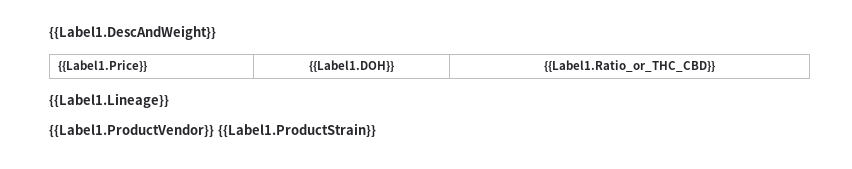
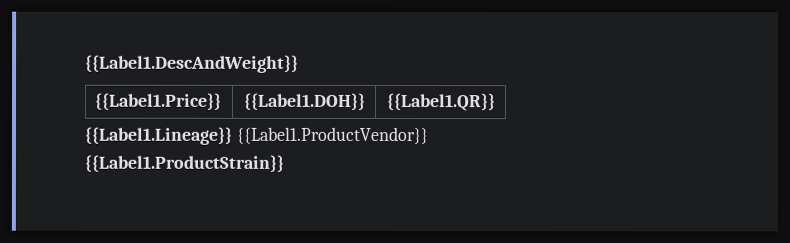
- {{Label1.Price}} | {{Label1.DOH}} | {{Label1.Ratio_or_THC_CBD}}
+ {{Label1.Price}} | {{Label1.DOH}} | {{Label1.QR}}
- {{Label1.Lineage}}
- {{Label1.ProductVendor}} {{Label1.ProductStrain}}
+ {{Label1.Lineage}} {{Label1.ProductVendor}}
+ {{Label1.ProductStrain}}

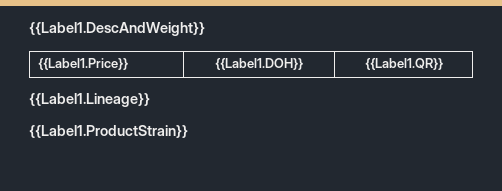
- {{Label1.Lineage}} {{Label1.ProductVendor}}
+ {{Label1.Lineage}}

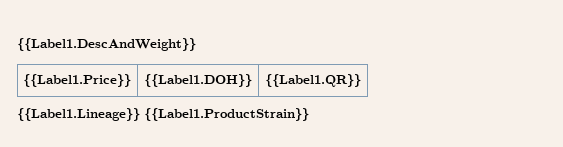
- {{Label1.Lineage}}
- {{Label1.ProductStrain}}
+ {{Label1.Lineage}} {{Label1.ProductStrain}}

